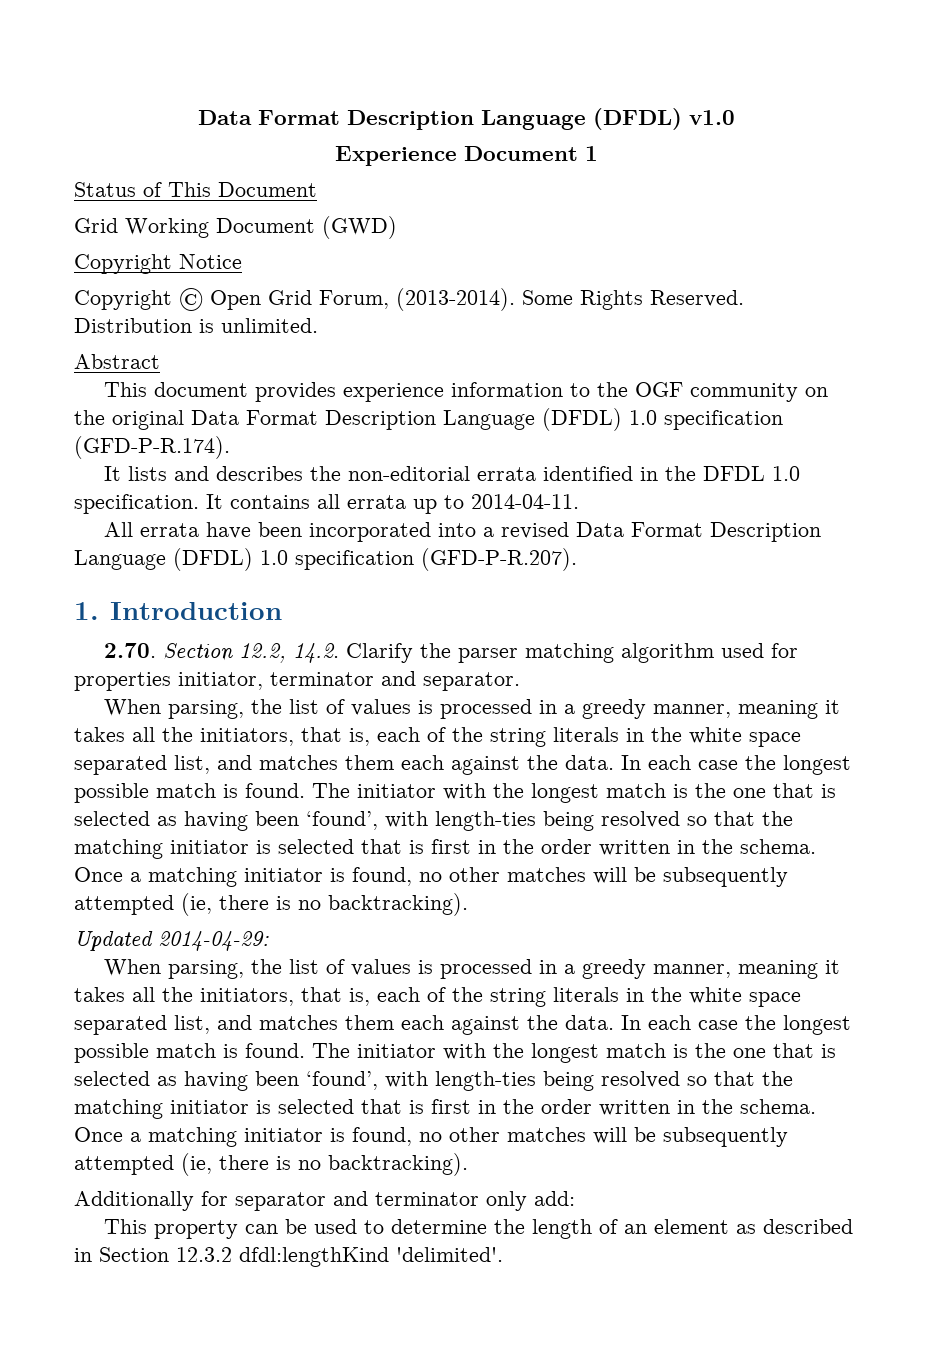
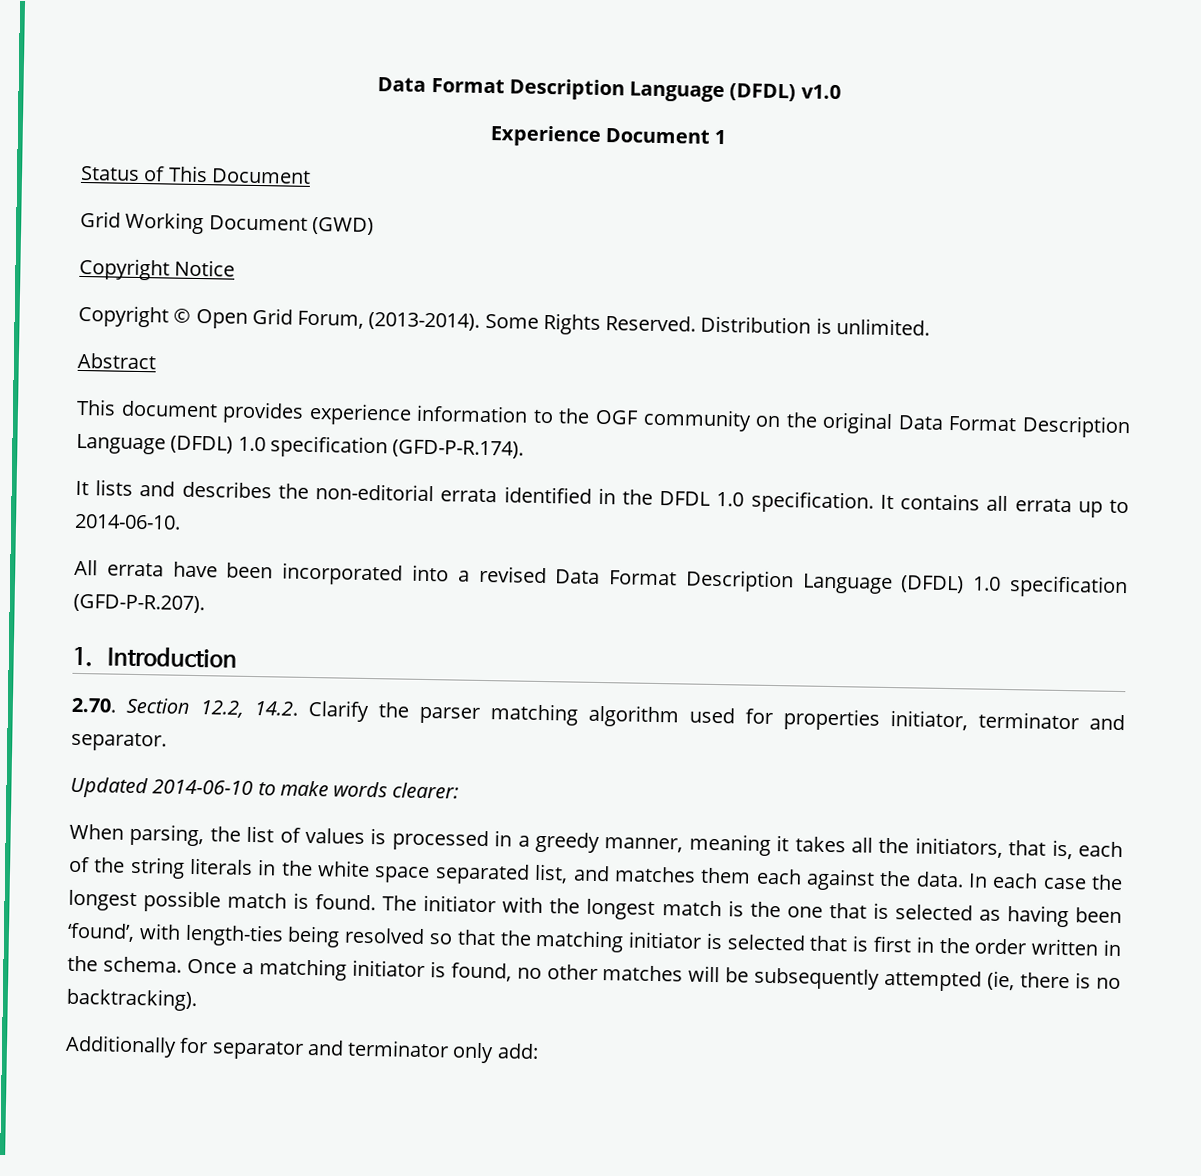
- It contains all errata up to 2014-04-11.
+ It contains all errata up to 2014-06-10.
  2.70. Section 12.2, 14.2. Clarify the parser matching algorithm used for properties initiator, terminator and separator.
- When parsing, the list of values is processed in a greedy manner, meaning it takes all the initiators, that is, each of the string literals in the white space separated list, and matches them each against the data. In each case the longest possible match is found. The initiator with the longest match is the one that is selected as having been ‘found’, with length-ties being resolved so that the matching initiator is selected that is first in the order written in the schema. Once a matching initiator is found, no other matches will be subsequently attempted (ie, there is no backtracking).
- Updated 2014-04-29:
+ Updated 2014-06-10 to make words clearer:
- This property can be used to determine the length of an element as described in Section 12.3.2 dfdl:lengthKind 'delimited'.

